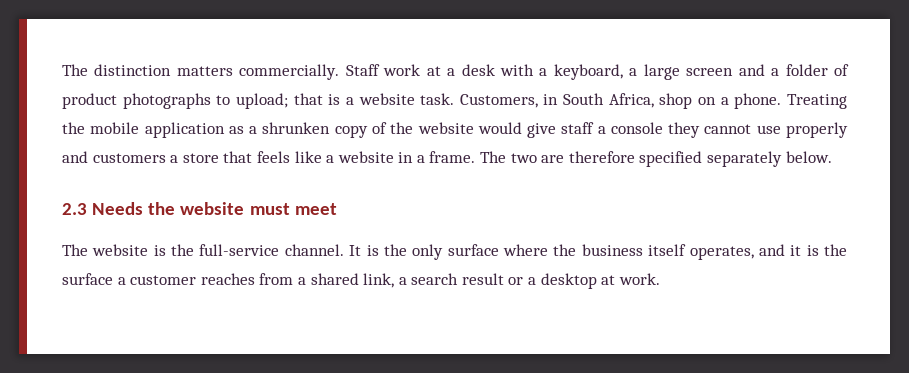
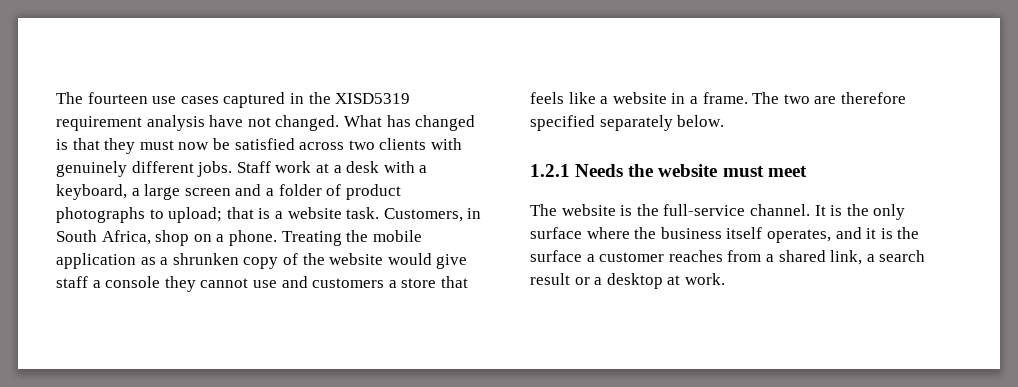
- The distinction matters commercially.
+ The fourteen use cases captured in the XISD5319 requirement analysis have not changed. What has changed is that they must now be satisfied across two clients with genuinely different jobs.
- Treating the mobile application as a shrunken copy of the website would give staff a console they cannot use properly and customers a store that feels like a website in a frame.
+ Treating the mobile application as a shrunken copy of the website would give staff a console they cannot use and customers a store that feels like a website in a frame.
- 2.3 Needs the website must meet
+ 1.2.1 Needs the website must meet

